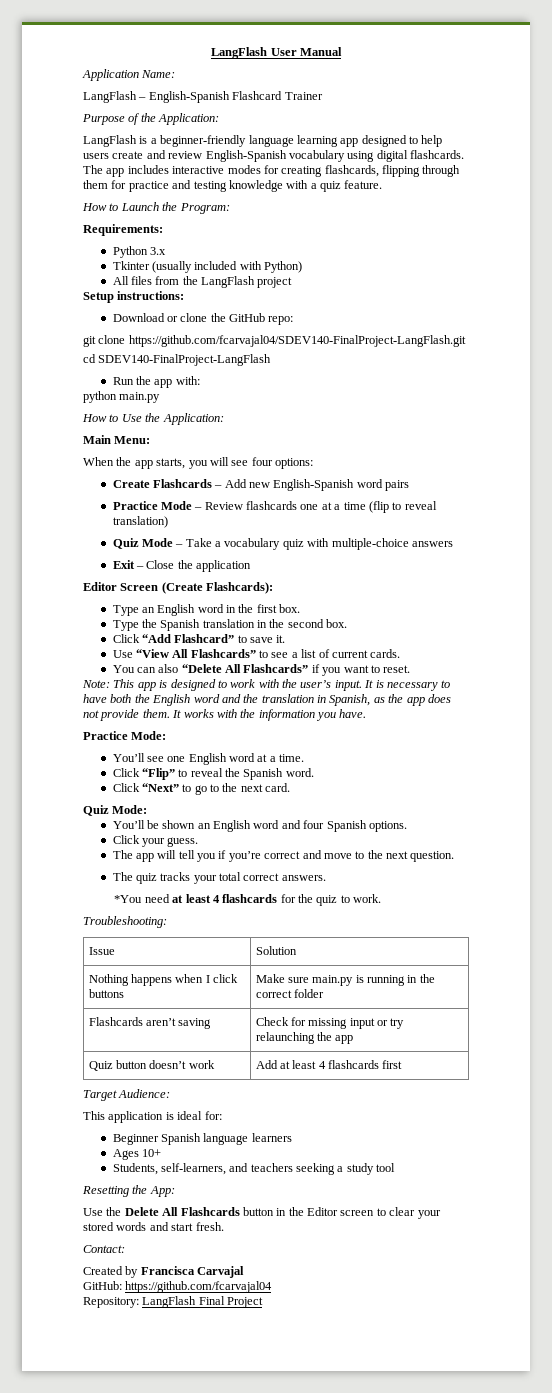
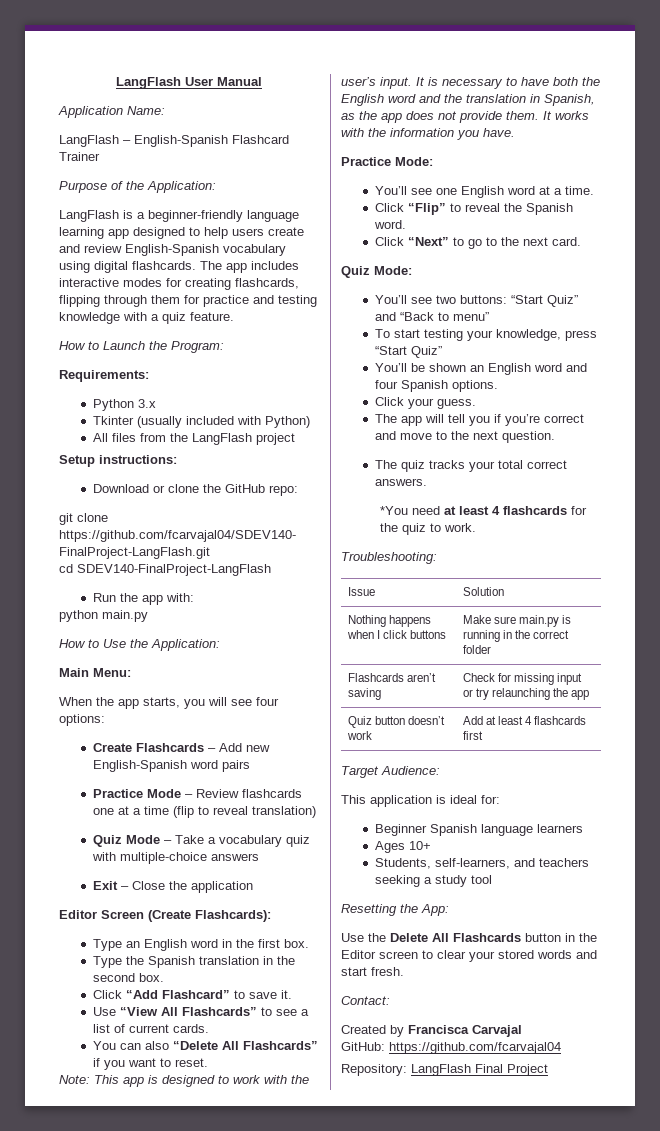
+ You’ll see two buttons: “Start Quiz” and “Back to menu”
+ To start testing your knowledge, press “Start Quiz”

